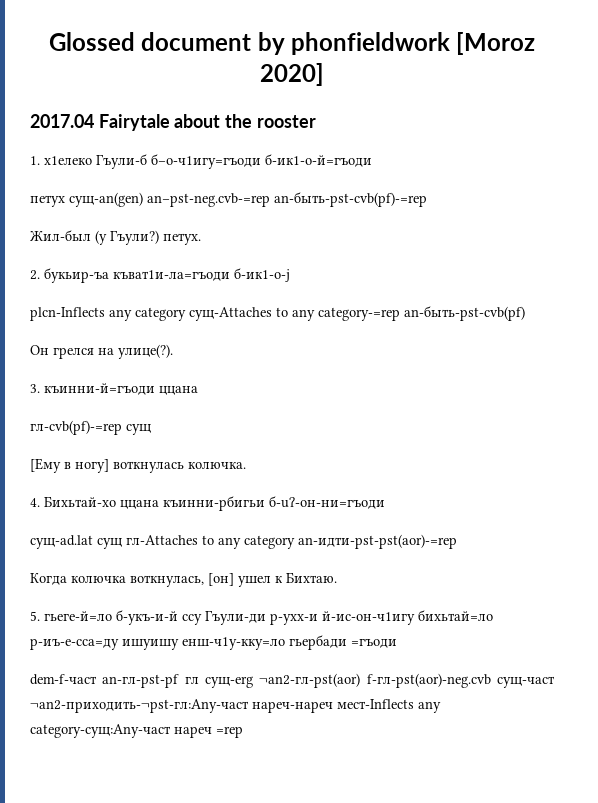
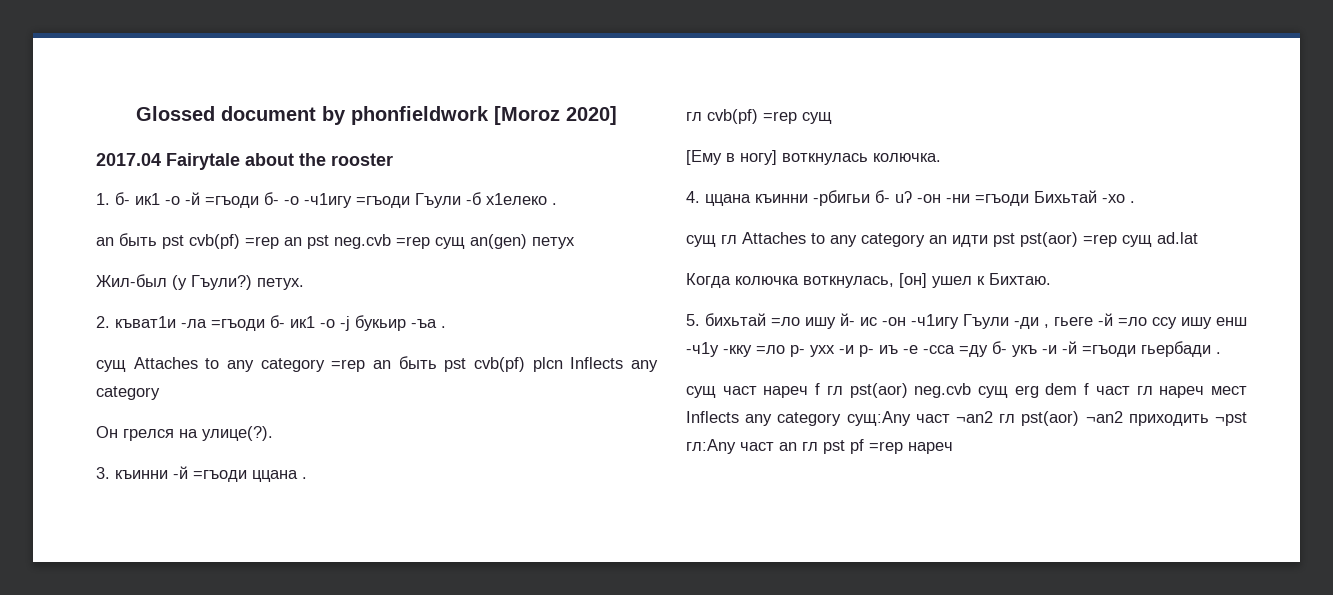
- 1. х1елеко Гъули-б б–о-ч1игу=гъоди б-ик1-о-й=гъоди
- петух сущ-an(gen) an–pst-neg.cvb-=rep an-быть-pst-cvb(pf)-=rep
+ 1. б- ик1 -о -й =гъоди б- -о -ч1игу =гъоди Гъули -б х1елеко .
+ an быть pst cvb(pf) =rep an pst neg.cvb =rep сущ an(gen) петух
- 2. букьир-ъа къват1и-ла=гъоди б-ик1-о-j
- plcn-Inflects any category сущ-Attaches to any category-=rep an-быть-pst-cvb(pf)
+ 2. къват1и -ла =гъоди б- ик1 -о -j букьир -ъа .
+ сущ Attaches to any category =rep an быть pst cvb(pf) plcn Inflects any category
- 3. къинни-й=гъоди ццана
- гл-cvb(pf)-=rep сущ
+ 3. къинни -й =гъоди ццана .
+ гл cvb(pf) =rep сущ
- 4. Бихьтай-хо ццана къинни-рбигьи б-uʔ-oн-ни=гъоди
- сущ-ad.lat сущ гл-Attaches to any category an-идти-pst-pst(aor)-=rep
+ 4. ццана къинни -рбигьи б- uʔ -oн -ни =гъоди Бихьтай -хо .
+ сущ гл Attaches to any category an идти pst pst(aor) =rep сущ ad.lat
- 5. гьеге-й=ло б-укъ-и-й ссу Гъули-ди р-ухх-и й-ис-он-ч1игу бихьтай=ло р-иъ-е-сса=ду ишуишу енш-ч1у-кку=ло гьербади =гъоди
- dem-f-част an-гл-pst-pf гл сущ-erg ¬an2-гл-pst(aor) f-гл-pst(aor)-neg.cvb сущ-част ¬an2-приходить-¬pst-гл:Any-част нареч-нареч мест-Inflects any category-сущ:Any-част нареч =rep
+ 5. бихьтай =ло ишу й- ис -он -ч1игу Гъули -ди , гьеге -й =ло ссу ишу енш -ч1у -кку =ло р- ухх -и р- иъ -е -сса =ду б- укъ -и -й =гъоди гьербади .
+ сущ част нареч f гл pst(aor) neg.cvb сущ erg dem f част гл нареч мест Inflects any category сущ:Any част ¬an2 гл pst(aor) ¬an2 приходить ¬pst гл:Any част an гл pst pf =rep нареч

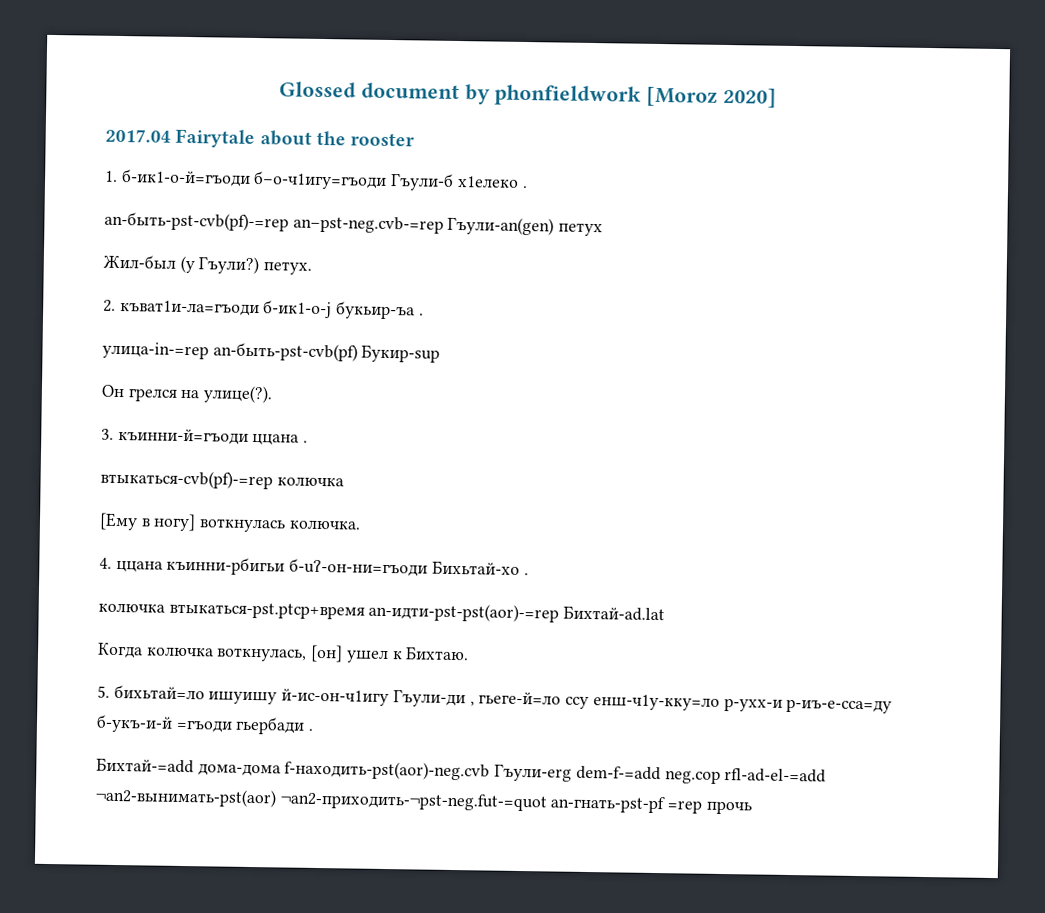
- 1. б- ик1 -о -й =гъоди б- -о -ч1игу =гъоди Гъули -б х1елеко .
- an быть pst cvb(pf) =rep an pst neg.cvb =rep сущ an(gen) петух
+ 1. б-ик1-о-й=гъоди б–о-ч1игу=гъоди Гъули-б х1елеко .
+ an-быть-pst-cvb(pf)-=rep an–pst-neg.cvb-=rep Гъули-an(gen) петух
- 2. къват1и -ла =гъоди б- ик1 -о -j букьир -ъа .
- сущ Attaches to any category =rep an быть pst cvb(pf) plcn Inflects any category
+ 2. къват1и-ла=гъоди б-ик1-о-j букьир-ъа .
+ улица-in-=rep an-быть-pst-cvb(pf) Букир-sup
- 3. къинни -й =гъоди ццана .
+ 3. къинни-й=гъоди ццана .
- гл cvb(pf) =rep сущ
+ втыкаться-cvb(pf)-=rep колючка
- 4. ццана къинни -рбигьи б- uʔ -oн -ни =гъоди Бихьтай -хо .
- сущ гл Attaches to any category an идти pst pst(aor) =rep сущ ad.lat
+ 4. ццана къинни-рбигьи б-uʔ-oн-ни=гъоди Бихьтай-хо .
+ колючка втыкаться-pst.ptcp+время an-идти-pst-pst(aor)-=rep Бихтай-ad.lat
- 5. бихьтай =ло ишу й- ис -он -ч1игу Гъули -ди , гьеге -й =ло ссу ишу енш -ч1у -кку =ло р- ухх -и р- иъ -е -сса =ду б- укъ -и -й =гъоди гьербади .
- сущ част нареч f гл pst(aor) neg.cvb сущ erg dem f част гл нареч мест Inflects any category сущ:Any част ¬an2 гл pst(aor) ¬an2 приходить ¬pst гл:Any част an гл pst pf =rep нареч
+ 5. бихьтай=ло ишуишу й-ис-он-ч1игу Гъули-ди , гьеге-й=ло ссу енш-ч1у-кку=ло р-ухх-и р-иъ-е-сса=ду б-укъ-и-й =гъоди гьербади .
+ Бихтай-=add дома-дома f-находить-pst(aor)-neg.cvb Гъули-erg dem-f-=add neg.cop rfl-ad-el-=add ¬an2-вынимать-pst(aor) ¬an2-приходить-¬pst-neg.fut-=quot an-гнать-pst-pf =rep прочь

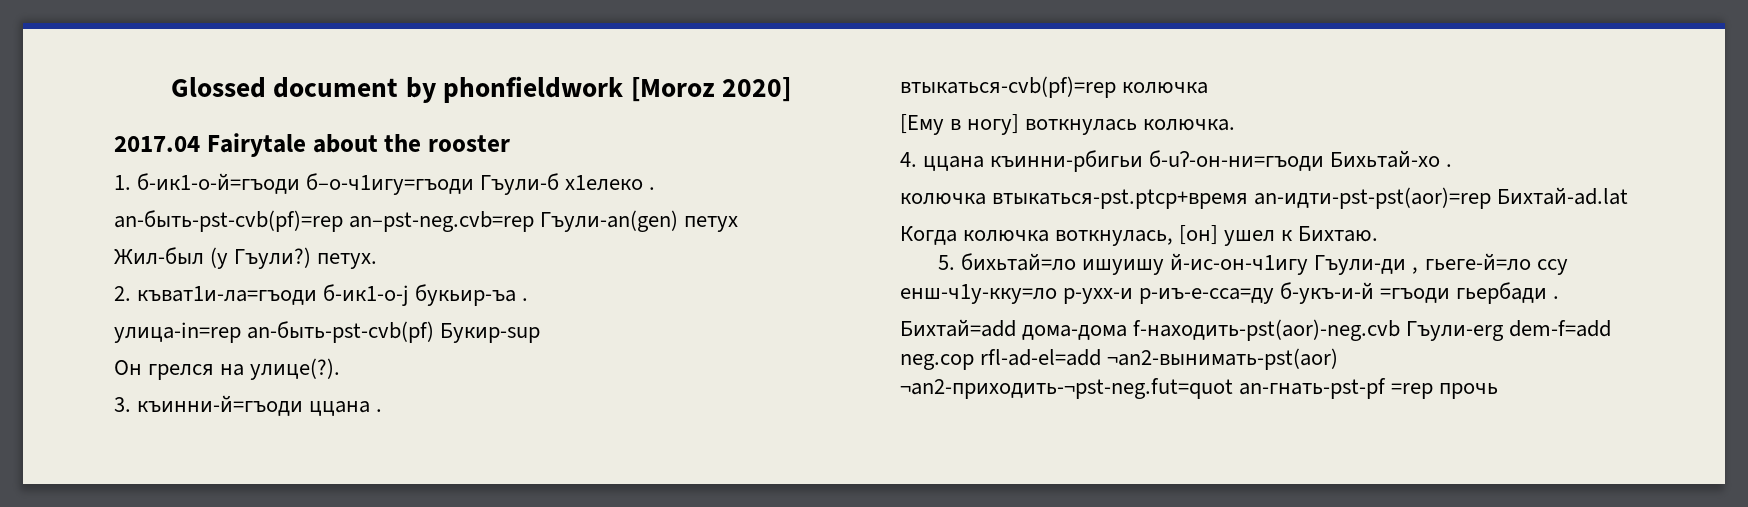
- an-быть-pst-cvb(pf)-=rep an–pst-neg.cvb-=rep Гъули-an(gen) петух
+ an-быть-pst-cvb(pf)=rep an–pst-neg.cvb=rep Гъули-an(gen) петух
- улица-in-=rep an-быть-pst-cvb(pf) Букир-sup
+ улица-in=rep an-быть-pst-cvb(pf) Букир-sup
- втыкаться-cvb(pf)-=rep колючка
+ втыкаться-cvb(pf)=rep колючка
- колючка втыкаться-pst.ptcp+время an-идти-pst-pst(aor)-=rep Бихтай-ad.lat
+ колючка втыкаться-pst.ptcp+время an-идти-pst-pst(aor)=rep Бихтай-ad.lat
- Бихтай-=add дома-дома f-находить-pst(aor)-neg.cvb Гъули-erg dem-f-=add neg.cop rfl-ad-el-=add ¬an2-вынимать-pst(aor) ¬an2-приходить-¬pst-neg.fut-=quot an-гнать-pst-pf =rep прочь
+ Бихтай=add дома-дома f-находить-pst(aor)-neg.cvb Гъули-erg dem-f=add neg.cop rfl-ad-el=add ¬an2-вынимать-pst(aor) ¬an2-приходить-¬pst-neg.fut=quot an-гнать-pst-pf =rep прочь

